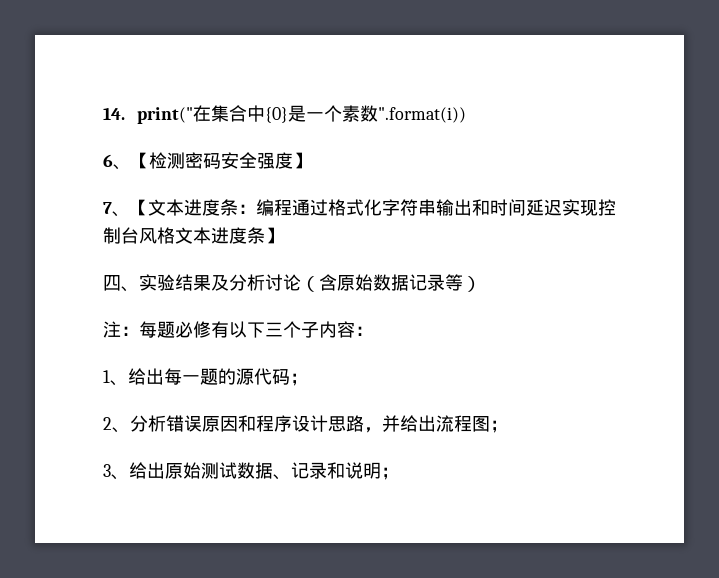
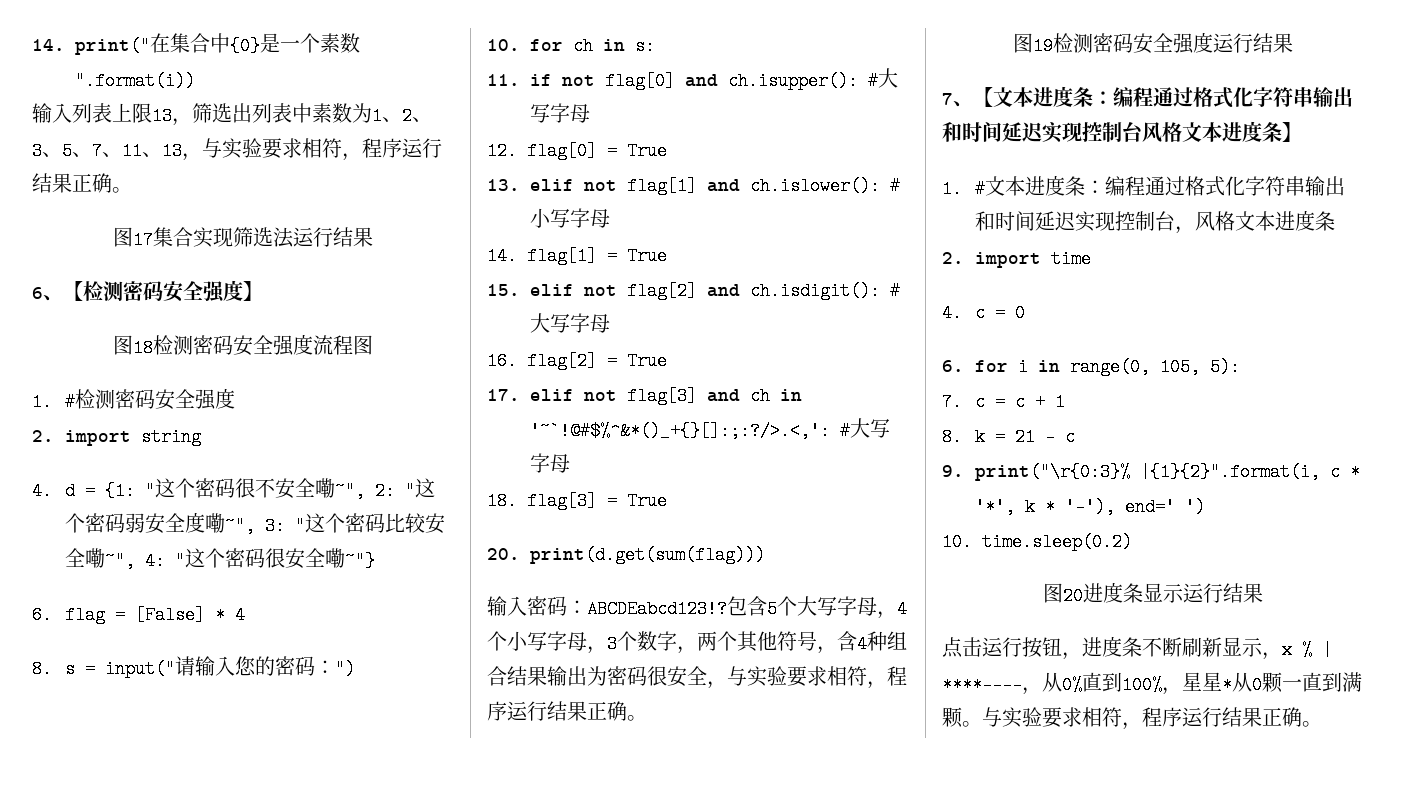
+ 输入列表上限13，筛选出列表中素数为1、2、3、5、7、11、13，与实验要求相符，程序运行结果正确。
+ 图17集合实现筛选法运行结果
+ 图18检测密码安全强度流程图
+ 1. #检测密码安全强度
+ 2. import string
+ 4. d = {1: "这个密码很不安全嘞~", 2: "这个密码弱安全度嘞~", 3: "这个密码比较安全嘞~", 4: "这个密码很安全嘞~"}
+ 6. flag = [False] * 4
+ 8. s = input("请输入您的密码：")
+ 10. for ch in s:
+ 11. if not flag[0] and ch.isupper(): #大写字母
+ 12. flag[0] = True
+ 13. elif not flag[1] and ch.islower(): #小写字母
+ 14. flag[1] = True
+ 15. elif not flag[2] and ch.isdigit(): #大写字母
+ 16. flag[2] = True
+ 17. elif not flag[3] and ch in '~`!@#$%^&*()_+{}[]:;:?/>.<,': #大写字母
+ 18. flag[3] = True
+ 20. print(d.get(sum(flag)))
+ 输入密码：ABCDEabcd123!?包含5个大写字母，4个小写字母，3个数字，两个其他符号，含4种组合结果输出为密码很安全，与实验要求相符，程序运行结果正确。
+ 图19检测密码安全强度运行结果
- 四、实验结果及分析讨论（含原始数据记录等）
- 注：每题必修有以下三个子内容：
- 1、给出每一题的源代码；
- 2、分析错误原因和程序设计思路，并给出流程图；
- 3、给出原始测试数据、记录和说明；
+ 1. #文本进度条：编程通过格式化字符串输出和时间延迟实现控制台，风格文本进度条
+ 2. import time
+ 4. c = 0
+ 6. for i in range(0, 105, 5):
+ 7. c = c + 1
+ 8. k = 21 - c
+ 9. print("\r{0:3}% |{1}{2}".format(i, c * '*', k * '-'), end=' ')
+ 10. time.sleep(0.2)
+ 图20进度条显示运行结果
+ 点击运行按钮，进度条不断刷新显示，x % | ****----，从0%直到100%，星星*从0颗一直到满颗。与实验要求相符，程序运行结果正确。

